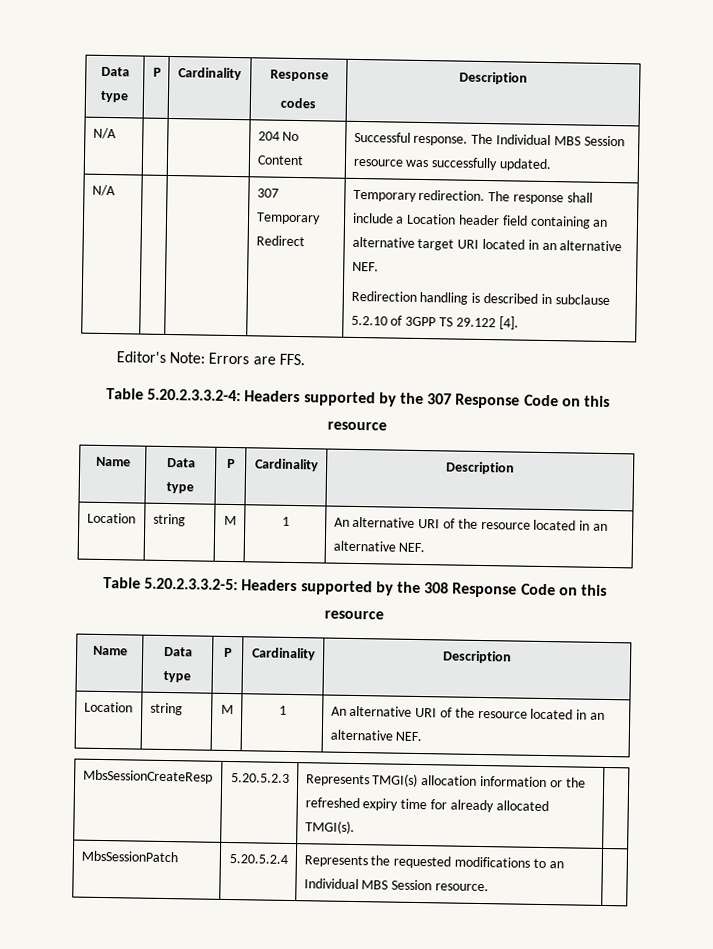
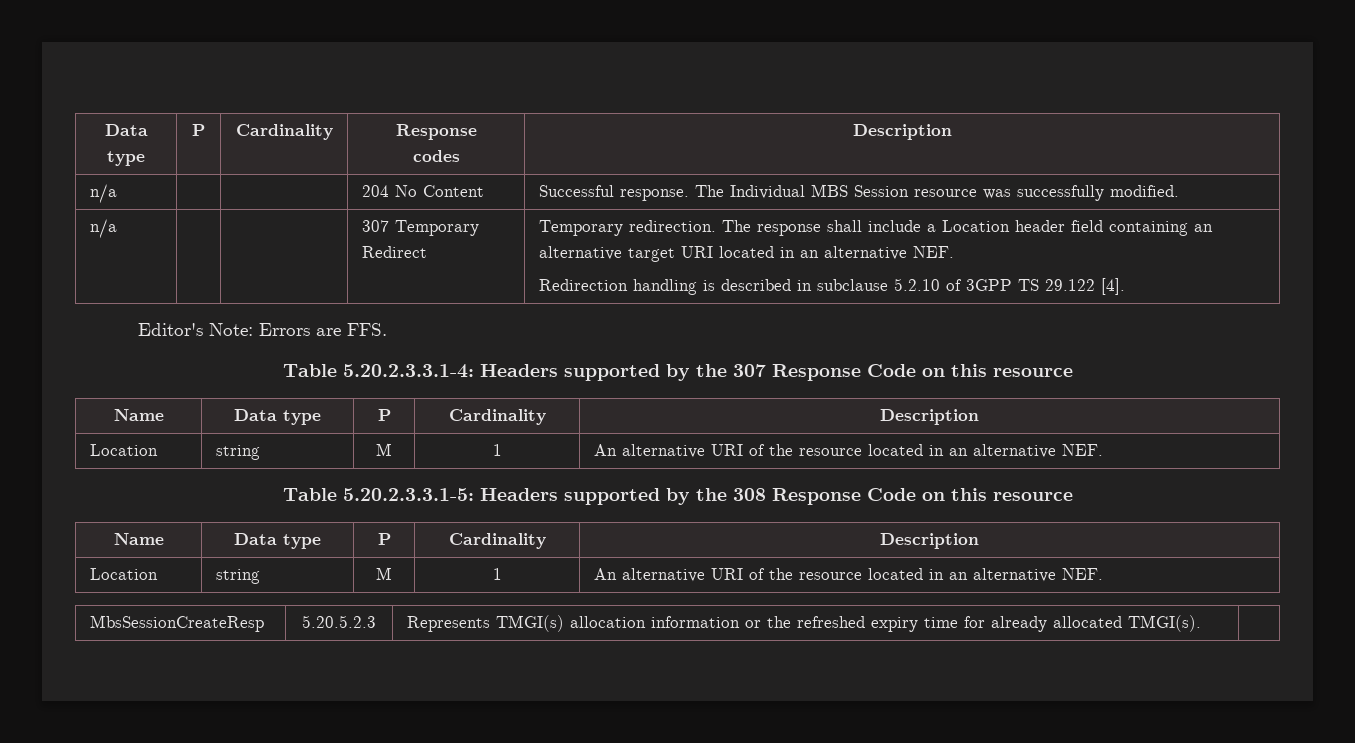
- N/A | | | 204 No Content | Successful response. The Individual MBS Session resource was successfully updated.
- N/A | | | 307 Temporary Redirect | Temporary redirection. The response shall include a Location header field containing an alternative target URI located in an alternative NEF.
+ n/a | | | 204 No Content | Successful response. The Individual MBS Session resource was successfully modified.
+ n/a | | | 307 Temporary Redirect | Temporary redirection. The response shall include a Location header field containing an alternative target URI located in an alternative NEF.
- Table 5.20.2.3.3.2-4: Headers supported by the 307 Response Code on this resource
+ Table 5.20.2.3.3.1-4: Headers supported by the 307 Response Code on this resource
- Table 5.20.2.3.3.2-5: Headers supported by the 308 Response Code on this resource
+ Table 5.20.2.3.3.1-5: Headers supported by the 308 Response Code on this resource
- MbsSessionPatch | 5.20.5.2.4 | Represents the requested modifications to an Individual MBS Session resource. |

